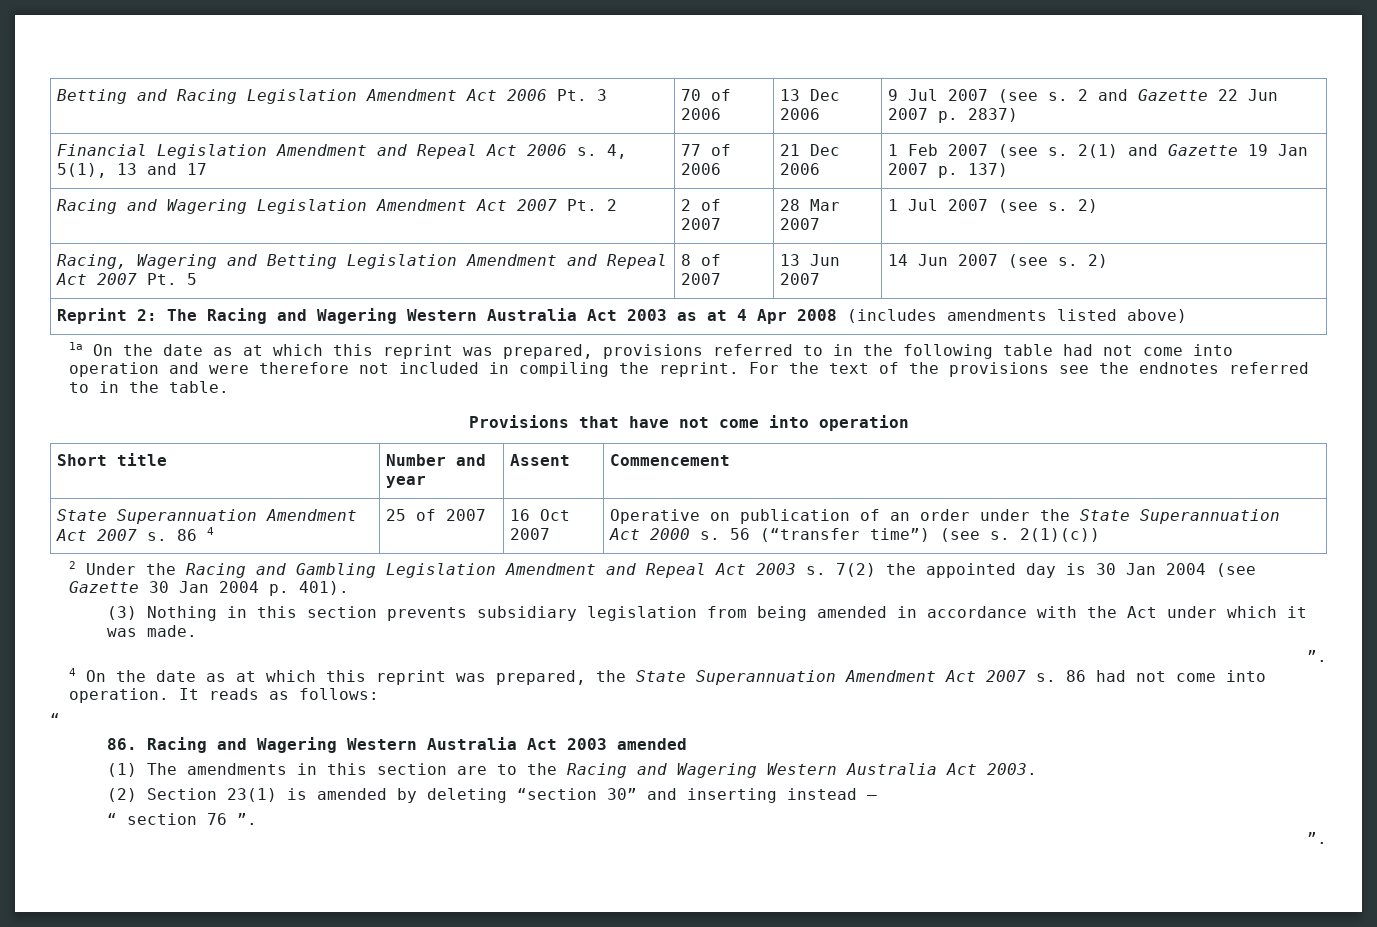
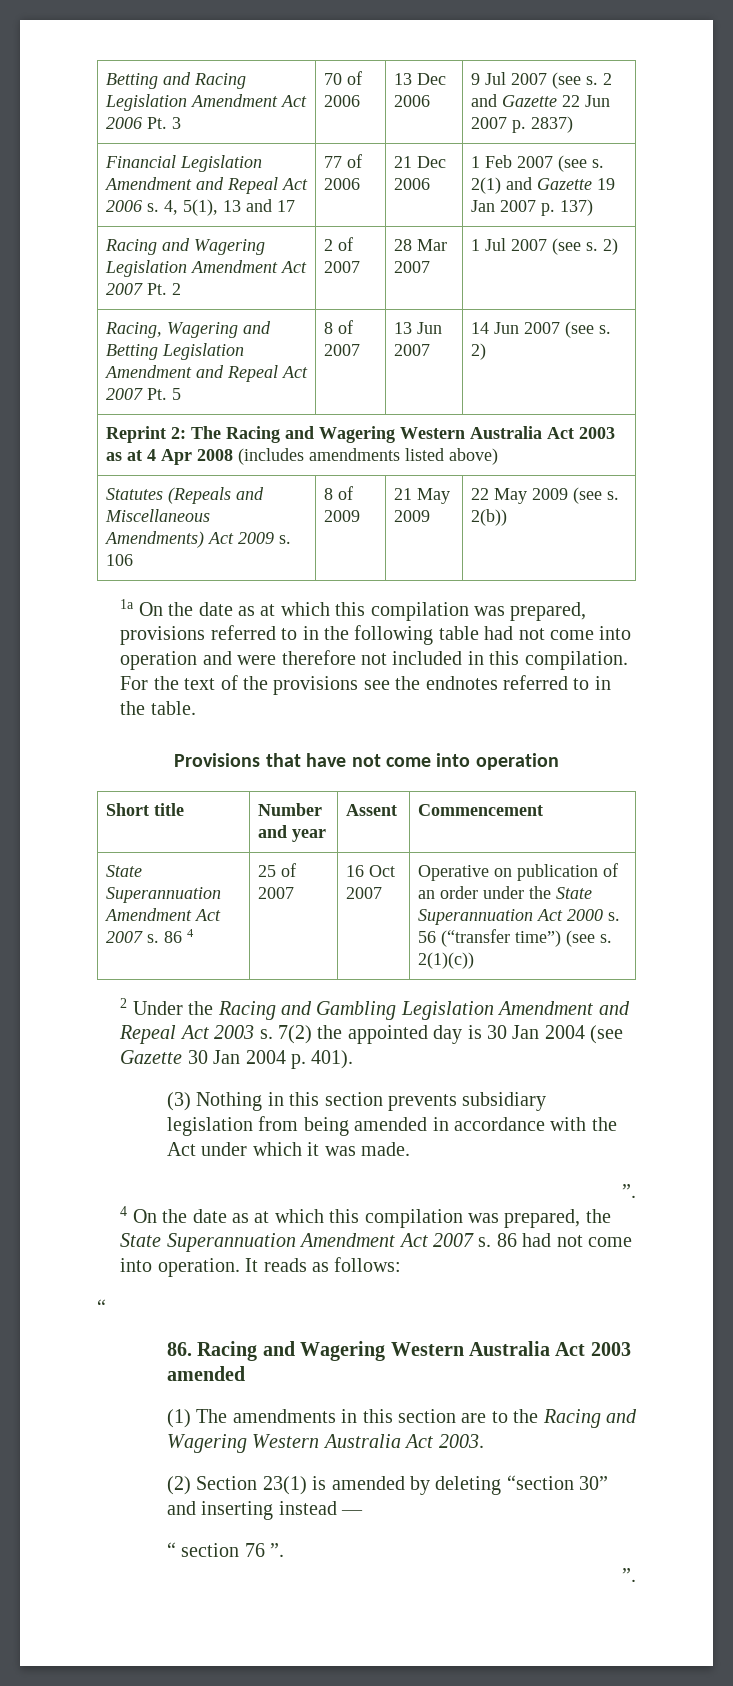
+ Statutes (Repeals and Miscellaneous Amendments) Act 2009 s. 106 | 8 of 2009 | 21 May 2009 | 22 May 2009 (see s. 2(b))
- 1a On the date as at which this reprint was prepared, provisions referred to in the following table had not come into operation and were therefore not included in compiling the reprint.
+ 1a On the date as at which this compilation was prepared, provisions referred to in the following table had not come into operation and were therefore not included in this compilation.
- 4 On the date as at which this reprint was prepared, the State Superannuation Amendment Act 2007 s.
+ 4 On the date as at which this compilation was prepared, the State Superannuation Amendment Act 2007 s.

